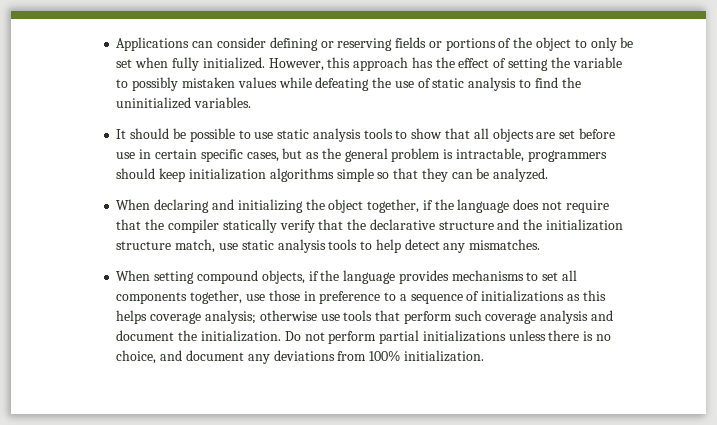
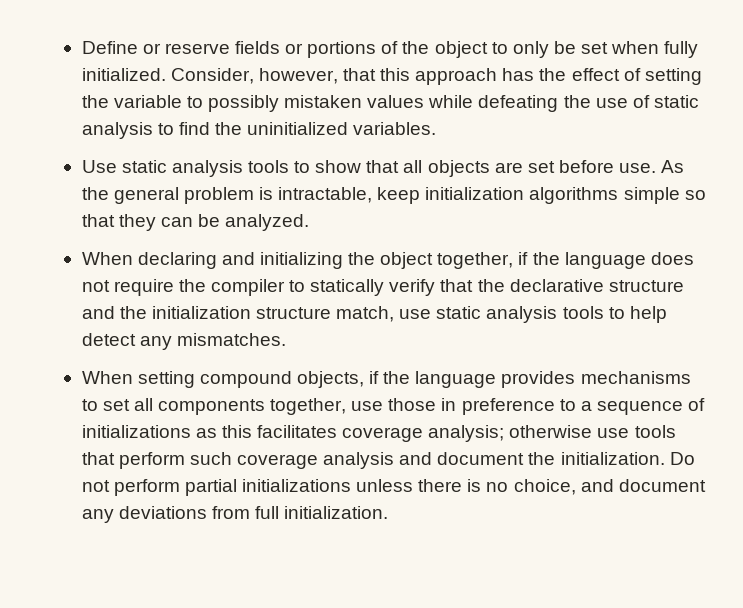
- Applications can consider defining or reserving fields or portions of the object to only be set when fully initialized.
+ Define or reserve fields or portions of the object to only be set when fully initialized.
- However, this approach has the effect of setting the variable to possibly mistaken values while defeating the use of static analysis to find the uninitialized variables.
+ Consider, however, that this approach has the effect of setting the variable to possibly mistaken values while defeating the use of static analysis to find the uninitialized variables.
- It should be possible to use static analysis tools to show that all objects are set before use in certain specific cases, but as the general problem is intractable, programmers should keep initialization algorithms simple so that they can be analyzed.
+ Use static analysis tools to show that all objects are set before use. As the general problem is intractable, keep initialization algorithms simple so that they can be analyzed.
- When declaring and initializing the object together, if the language does not require that the compiler statically verify that the declarative structure and the initialization structure match, use static analysis tools to help detect any mismatches.
+ When declaring and initializing the object together, if the language does not require the compiler to statically verify that the declarative structure and the initialization structure match, use static analysis tools to help detect any mismatches.
- When setting compound objects, if the language provides mechanisms to set all components together, use those in preference to a sequence of initializations as this helps coverage analysis; otherwise use tools that perform such coverage analysis and document the initialization.
+ When setting compound objects, if the language provides mechanisms to set all components together, use those in preference to a sequence of initializations as this facilitates coverage analysis; otherwise use tools that perform such coverage analysis and document the initialization.
- Do not perform partial initializations unless there is no choice, and document any deviations from 100% initialization.
+ Do not perform partial initializations unless there is no choice, and document any deviations from full initialization.

